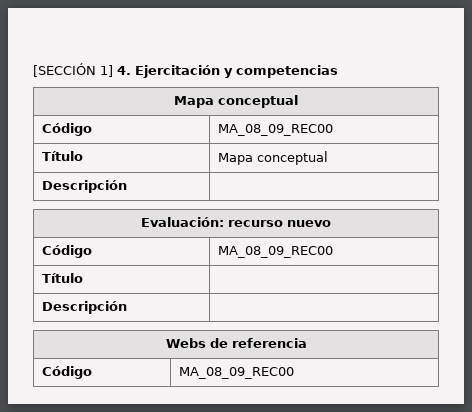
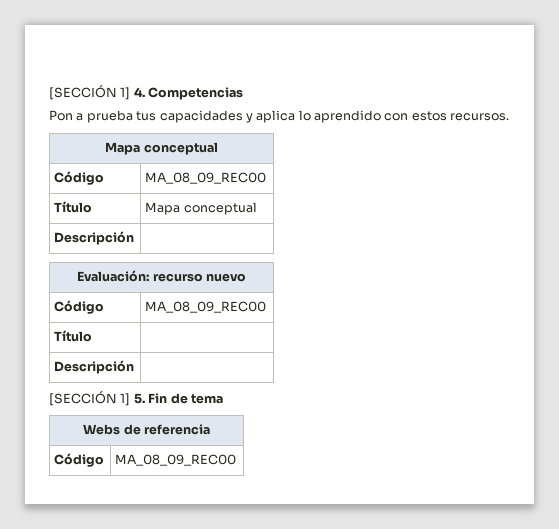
- [SECCIÓN 1] 4. Ejercitación y competencias
+ [SECCIÓN 1] 4. Competencias
+ Pon a prueba tus capacidades y aplica lo aprendido con estos recursos.
+ [SECCIÓN 1] 5. Fin de tema

